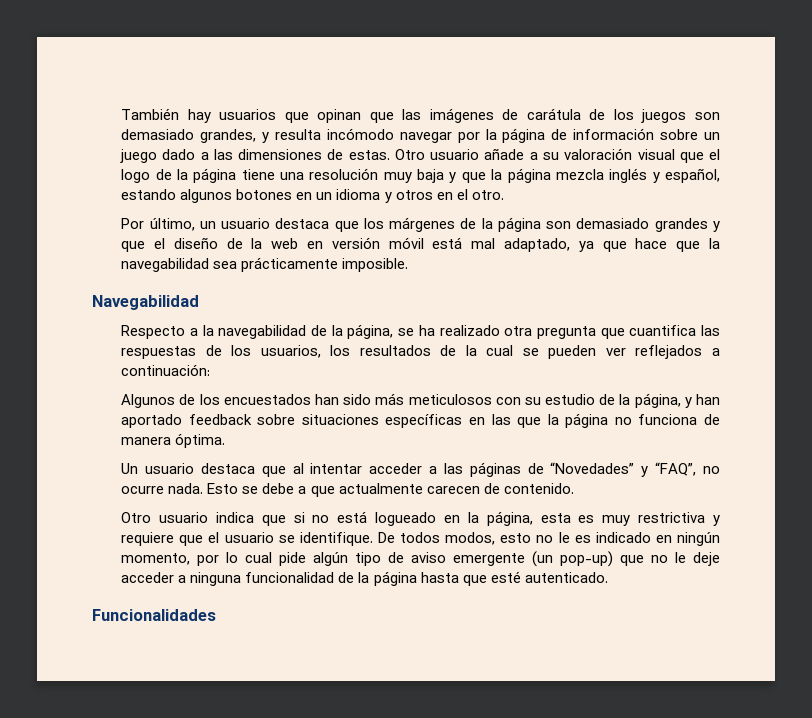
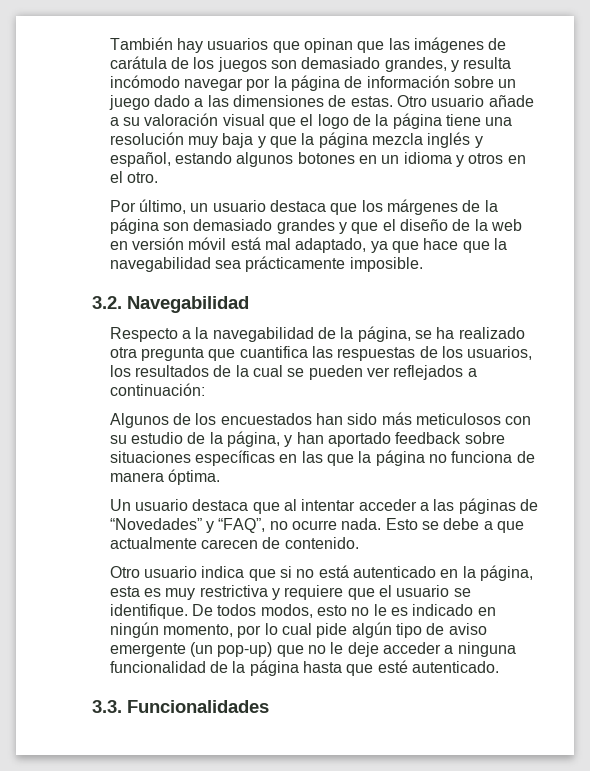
- Navegabilidad
+ 3.2. Navegabilidad
- Otro usuario indica que si no está logueado en la página, esta es muy restrictiva y requiere que el usuario se identifique.
+ Otro usuario indica que si no está autenticado en la página, esta es muy restrictiva y requiere que el usuario se identifique.
- Funcionalidades
+ 3.3. Funcionalidades

